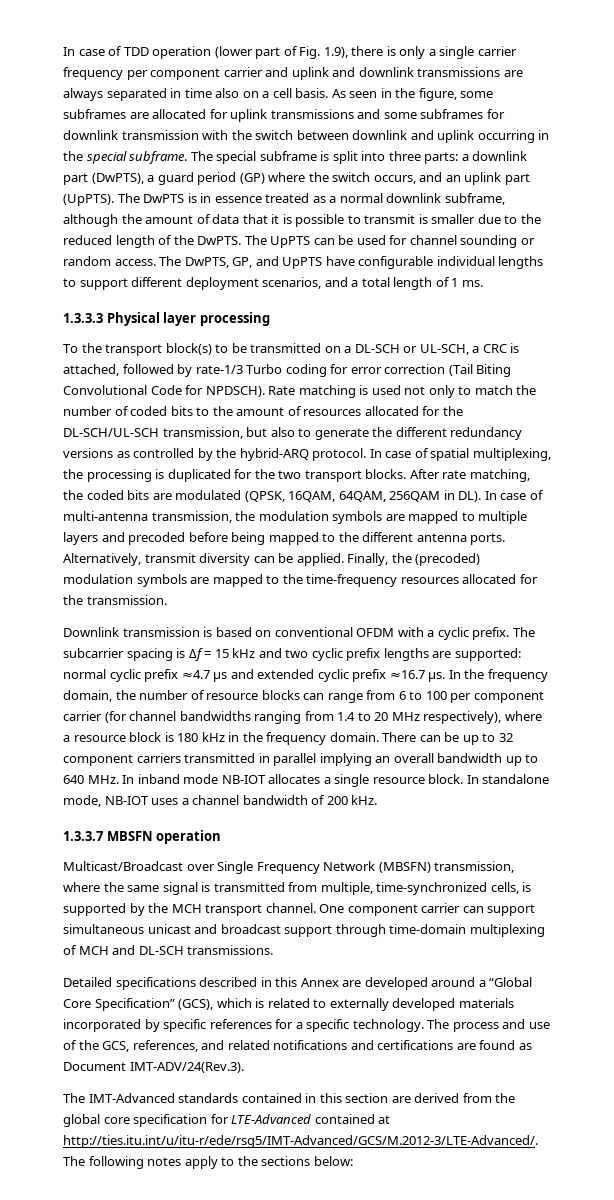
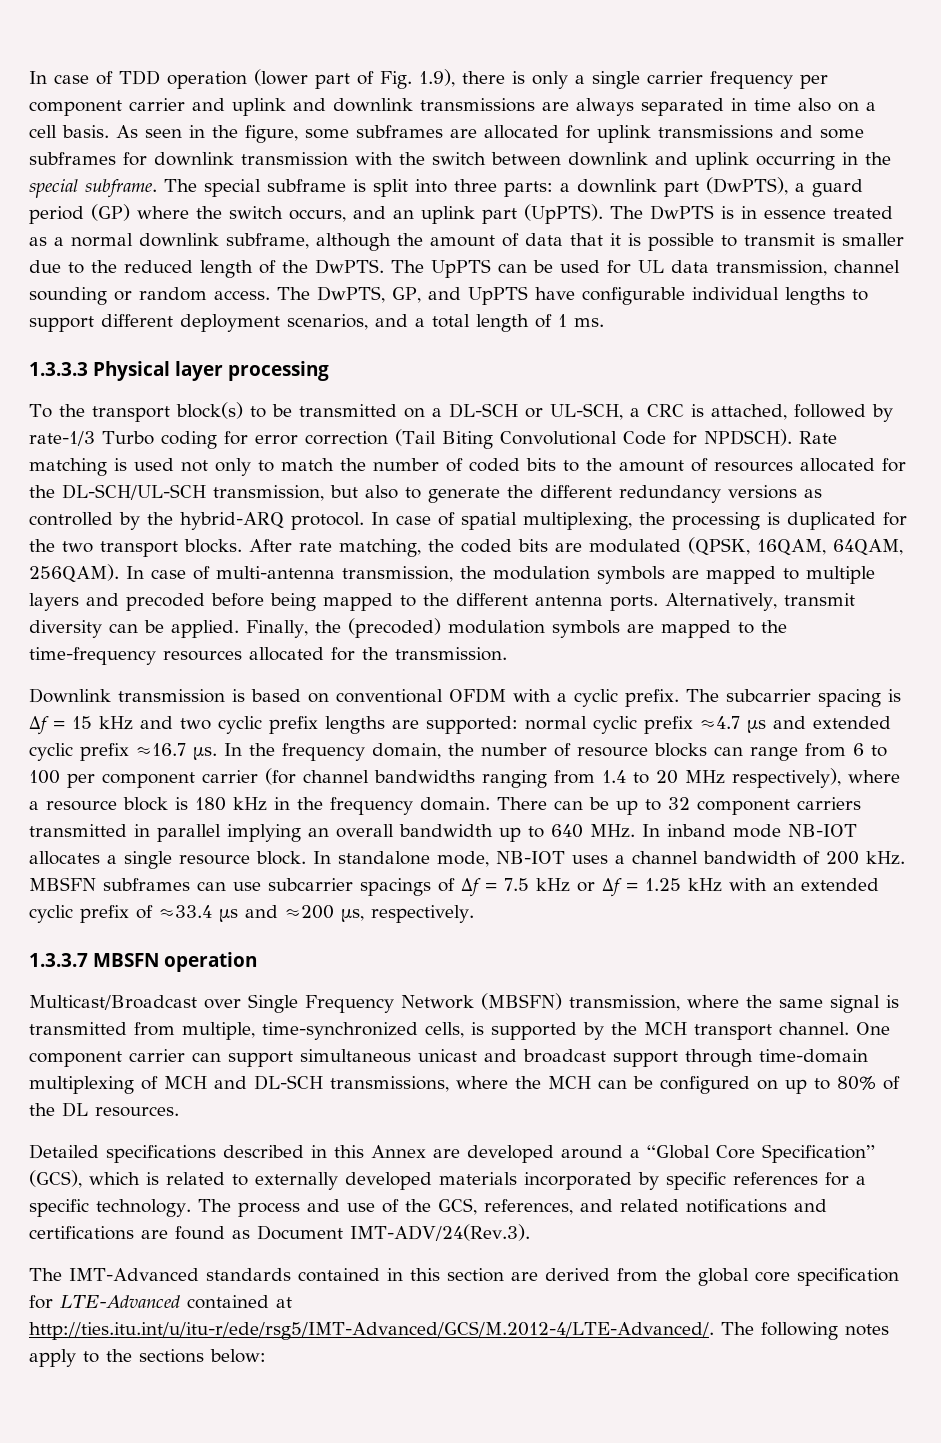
- The UpPTS can be used for channel sounding or random access.
+ The UpPTS can be used for UL data transmission, channel sounding or random access.
- After rate matching, the coded bits are modulated (QPSK, 16QAM, 64QAM, 256QAM in DL). In case of multi-antenna transmission, the modulation symbols are mapped to multiple layers and precoded before being mapped to the different antenna ports.
+ After rate matching, the coded bits are modulated (QPSK, 16QAM, 64QAM, 256QAM). In case of multi-antenna transmission, the modulation symbols are mapped to multiple layers and precoded before being mapped to the different antenna ports.
+ MBSFN subframes can use subcarrier spacings of Δf = 7.5 kHz or Δf = 1.25 kHz with an extended cyclic prefix of ≈33.4 µs and ≈200 µs, respectively.
- One component carrier can support simultaneous unicast and broadcast support through time-domain multiplexing of MCH and DL-SCH transmissions.
+ One component carrier can support simultaneous unicast and broadcast support through time-domain multiplexing of MCH and DL-SCH transmissions, where the MCH can be configured on up to 80% of the DL resources.
- The IMT-Advanced standards contained in this section are derived from the global core specification for LTE-Advanced contained at http://ties.itu.int/u/itu-r/ede/rsg5/IMT-Advanced/GCS/M.2012-3/LTE-Advanced/. The following notes apply to the sections below:
+ The IMT-Advanced standards contained in this section are derived from the global core specification for LTE-Advanced contained at http://ties.itu.int/u/itu-r/ede/rsg5/IMT-Advanced/GCS/M.2012-4/LTE-Advanced/. The following notes apply to the sections below:

